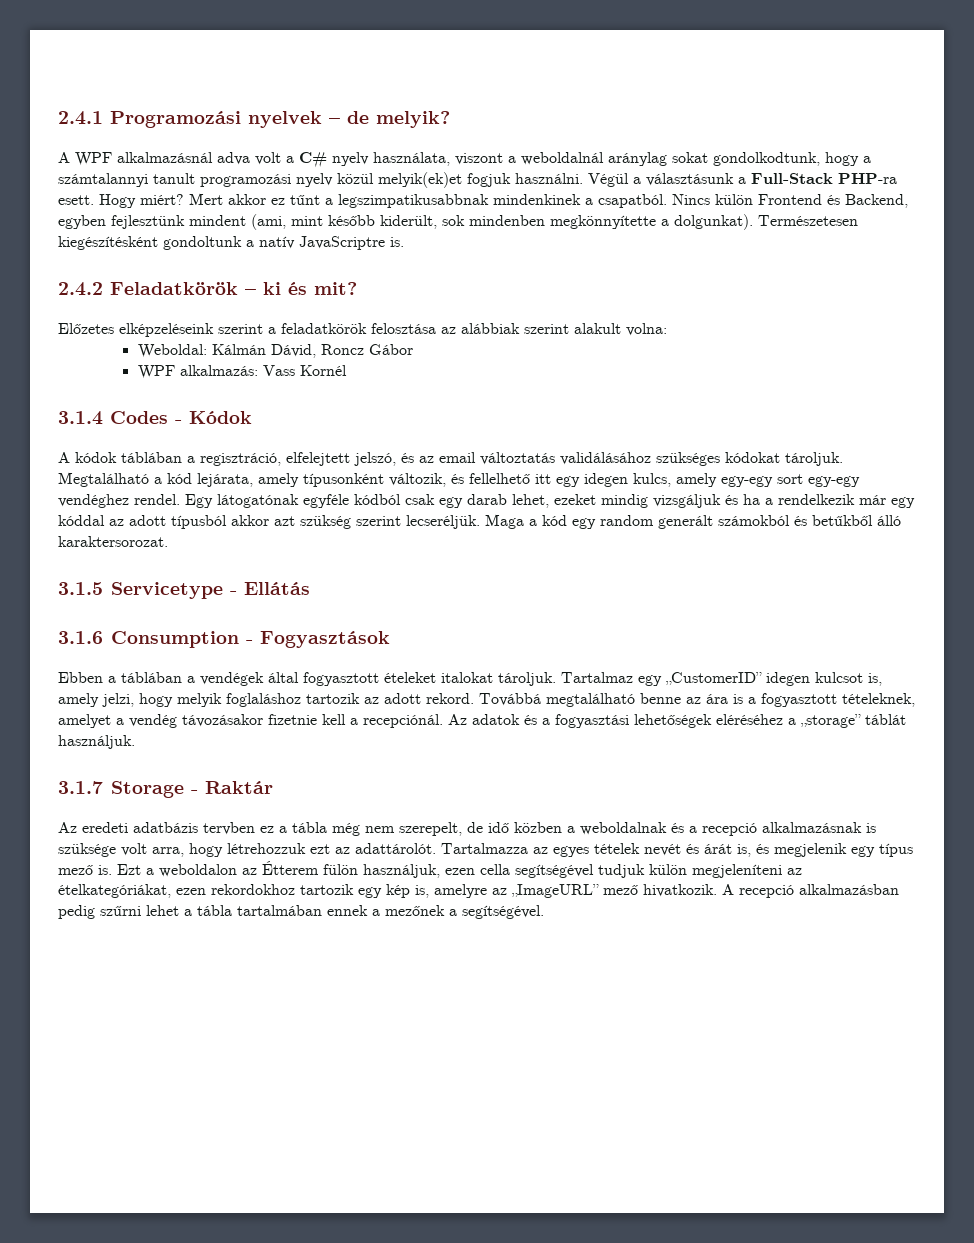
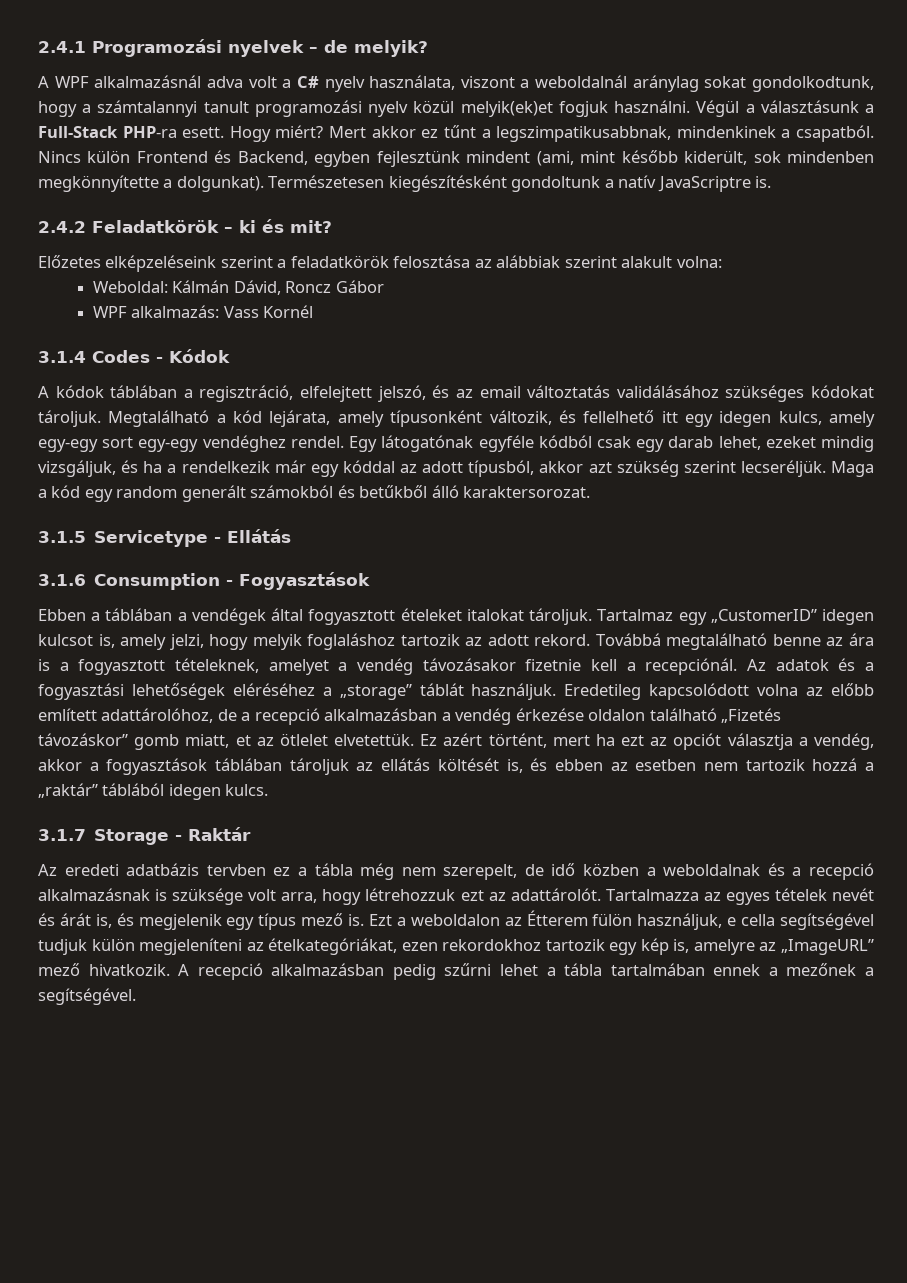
- Mert akkor ez tűnt a legszimpatikusabbnak mindenkinek a csapatból.
+ Mert akkor ez tűnt a legszimpatikusabbnak, mindenkinek a csapatból.
- Egy látogatónak egyféle kódból csak egy darab lehet, ezeket mindig vizsgáljuk és ha a rendelkezik már egy kóddal az adott típusból akkor azt szükség szerint lecseréljük.
+ Egy látogatónak egyféle kódból csak egy darab lehet, ezeket mindig vizsgáljuk, és ha a rendelkezik már egy kóddal az adott típusból, akkor azt szükség szerint lecseréljük.
+ Eredetileg kapcsolódott volna az előbb említett adattárolóhoz, de a recepció alkalmazásban a vendég érkezése oldalon található „Fizetés távozáskor” gomb miatt, et az ötlelet elvetettük. Ez azért történt, mert ha ezt az opciót választja a vendég, akkor a fogyasztások táblában tároljuk az ellátás költését is, és ebben az esetben nem tartozik hozzá a „raktár” táblából idegen kulcs.
- Ezt a weboldalon az Étterem fülön használjuk, ezen cella segítségével tudjuk külön megjeleníteni az ételkategóriákat, ezen rekordokhoz tartozik egy kép is, amelyre az „ImageURL” mező hivatkozik.
+ Ezt a weboldalon az Étterem fülön használjuk, e cella segítségével tudjuk külön megjeleníteni az ételkategóriákat, ezen rekordokhoz tartozik egy kép is, amelyre az „ImageURL” mező hivatkozik.

